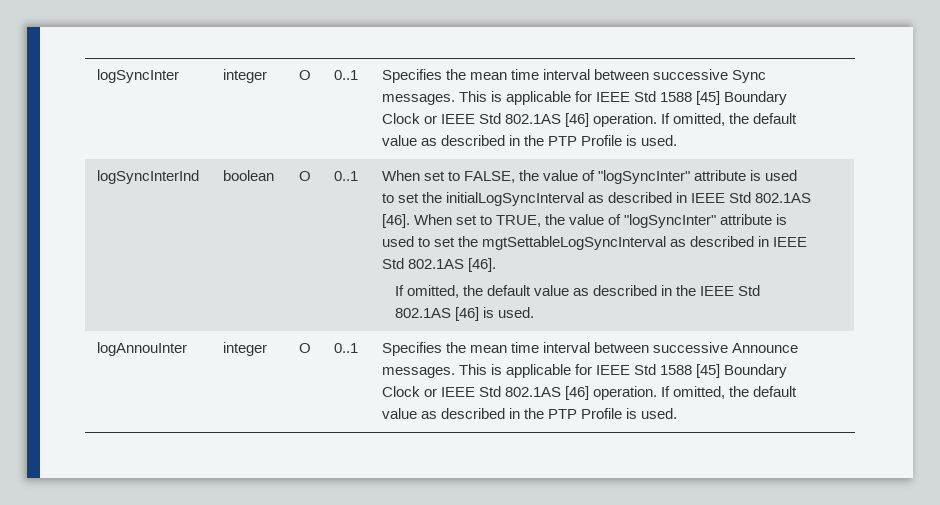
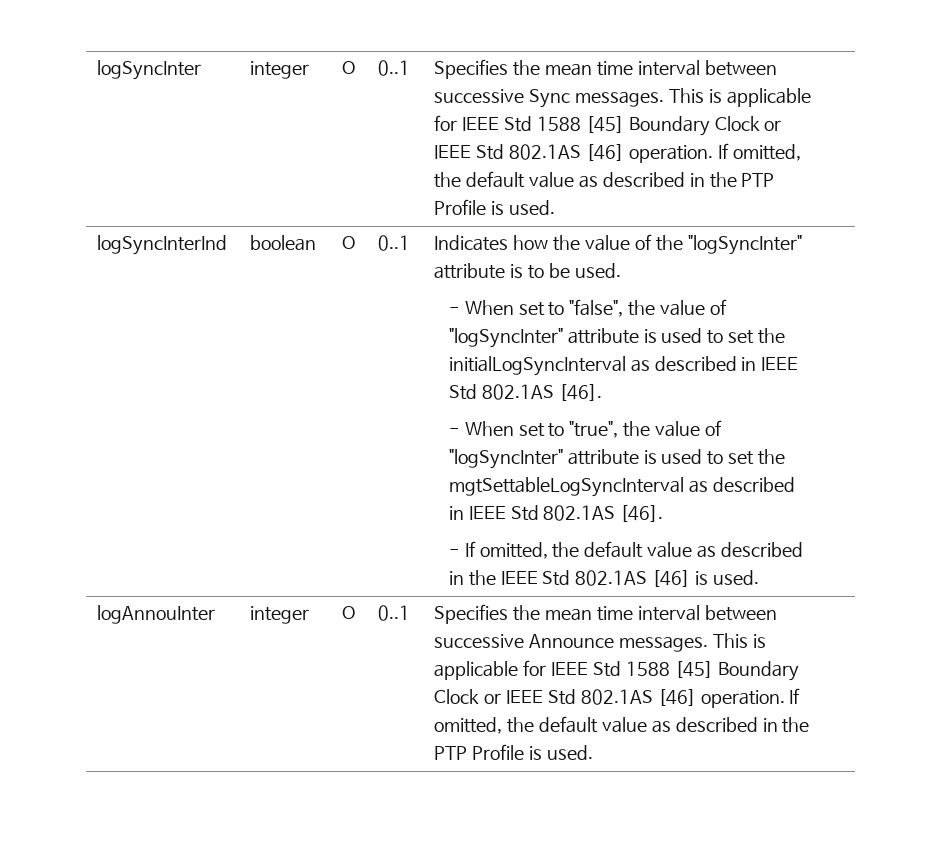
- When set to FALSE, the value of "logSyncInter" attribute is used to set the initialLogSyncInterval as described in IEEE Std 802.1AS [46]. When set to TRUE, the value of "logSyncInter" attribute is used to set the mgtSettableLogSyncInterval as described in IEEE Std 802.1AS [46].
+ Indicates how the value of the "logSyncInter" attribute is to be used.
+ - When set to "false", the value of "logSyncInter" attribute is used to set the initialLogSyncInterval as described in IEEE Std 802.1AS [46].
+ - When set to "true", the value of "logSyncInter" attribute is used to set the mgtSettableLogSyncInterval as described in IEEE Std 802.1AS [46].
- If omitted, the default value as described in the IEEE Std 802.1AS [46] is used.
+ - If omitted, the default value as described in the IEEE Std 802.1AS [46] is used.

